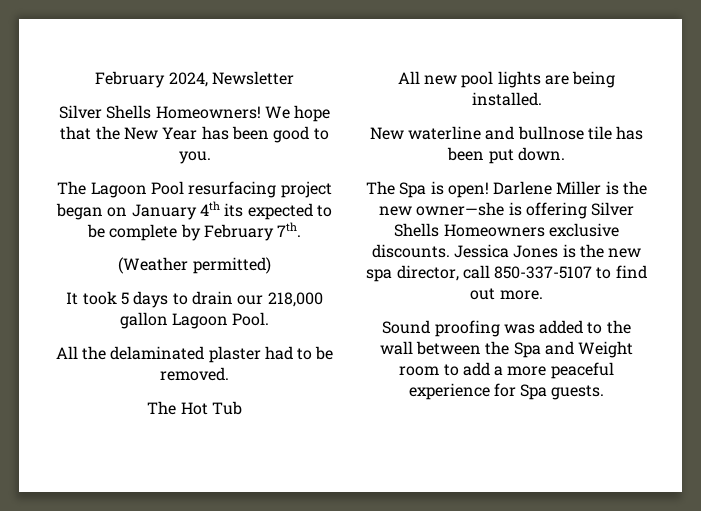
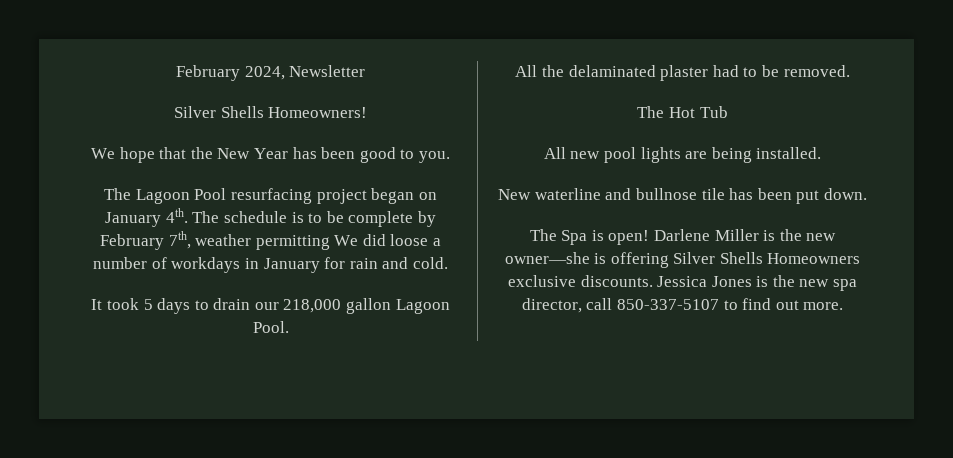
- Silver Shells Homeowners! We hope that the New Year has been good to you.
+ Silver Shells Homeowners!
+ We hope that the New Year has been good to you.
- The Lagoon Pool resurfacing project began on January 4th its expected to be complete by February 7th.
- (Weather permitted)
+ The Lagoon Pool resurfacing project began on January 4th. The schedule is to be complete by February 7th, weather permitting We did loose a number of workdays in January for rain and cold.
- Sound proofing was added to the wall between the Spa and Weight room to add a more peaceful experience for Spa guests.

